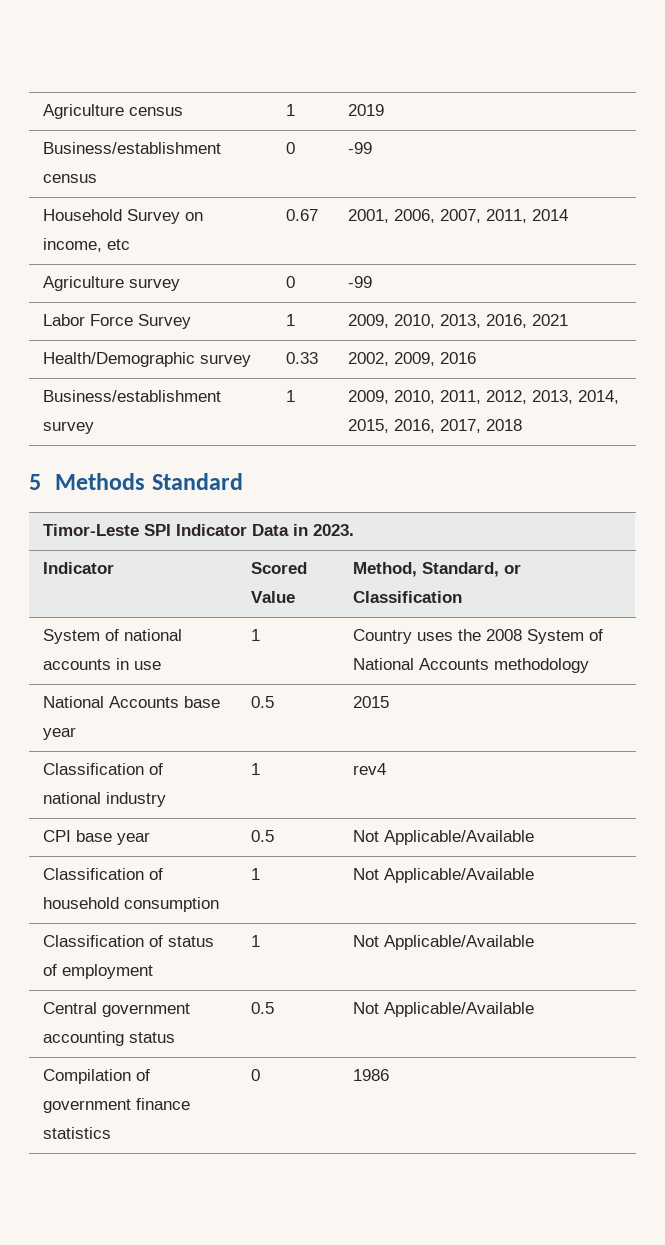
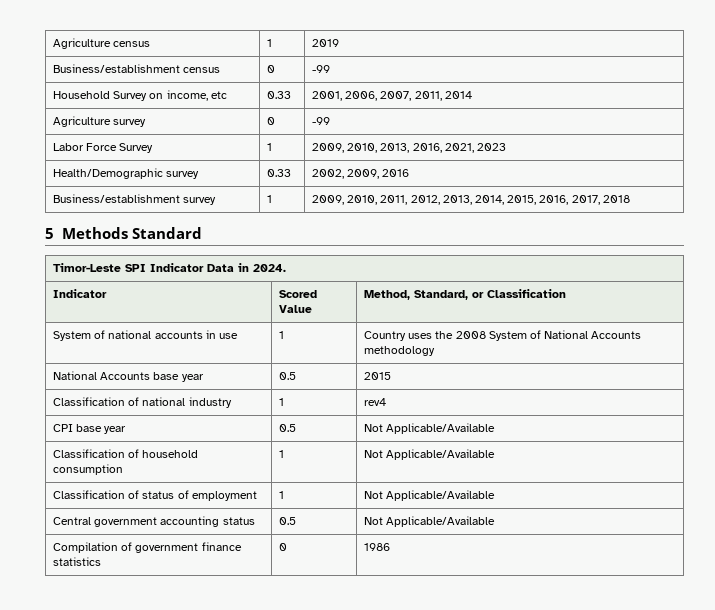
- Household Survey on income, etc | 0.67 | 2001, 2006, 2007, 2011, 2014
+ Household Survey on income, etc | 0.33 | 2001, 2006, 2007, 2011, 2014
- Labor Force Survey | 1 | 2009, 2010, 2013, 2016, 2021
+ Labor Force Survey | 1 | 2009, 2010, 2013, 2016, 2021, 2023
- Timor-Leste SPI Indicator Data in 2023.
+ Timor-Leste SPI Indicator Data in 2024.

